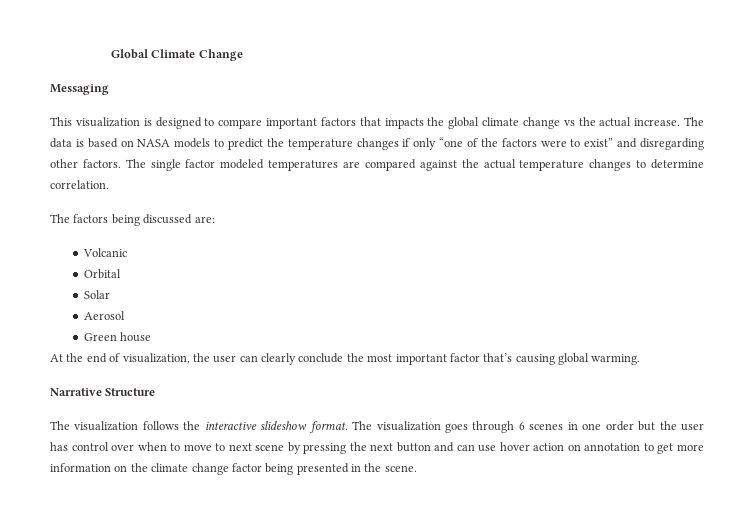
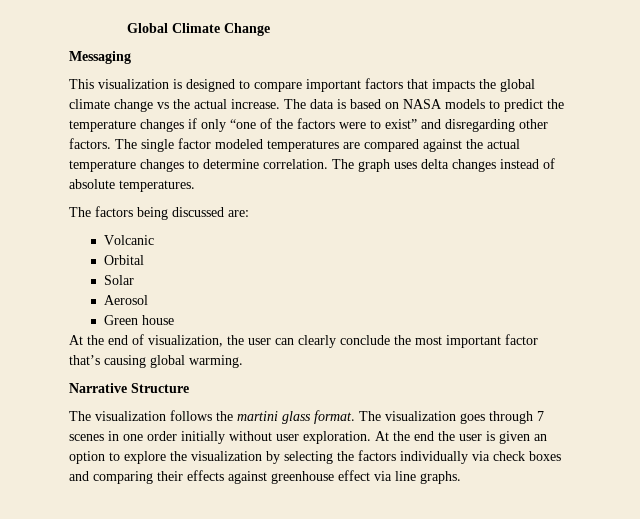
+ The graph uses delta changes instead of absolute temperatures.
- The visualization follows the interactive slideshow format.
+ The visualization follows the martini glass format.
- The visualization goes through 6 scenes in one order but the user has control over when to move to next scene by pressing the next button and can use hover action on annotation to get more information on the climate change factor being presented in the scene.
+ The visualization goes through 7 scenes in one order initially without user exploration. At the end the user is given an option to explore the visualization by selecting the factors individually via check boxes and comparing their effects against greenhouse effect via line graphs.

